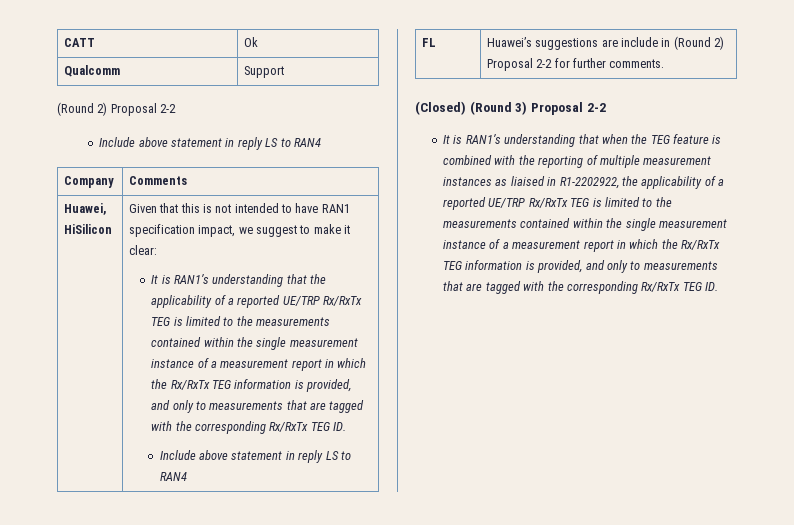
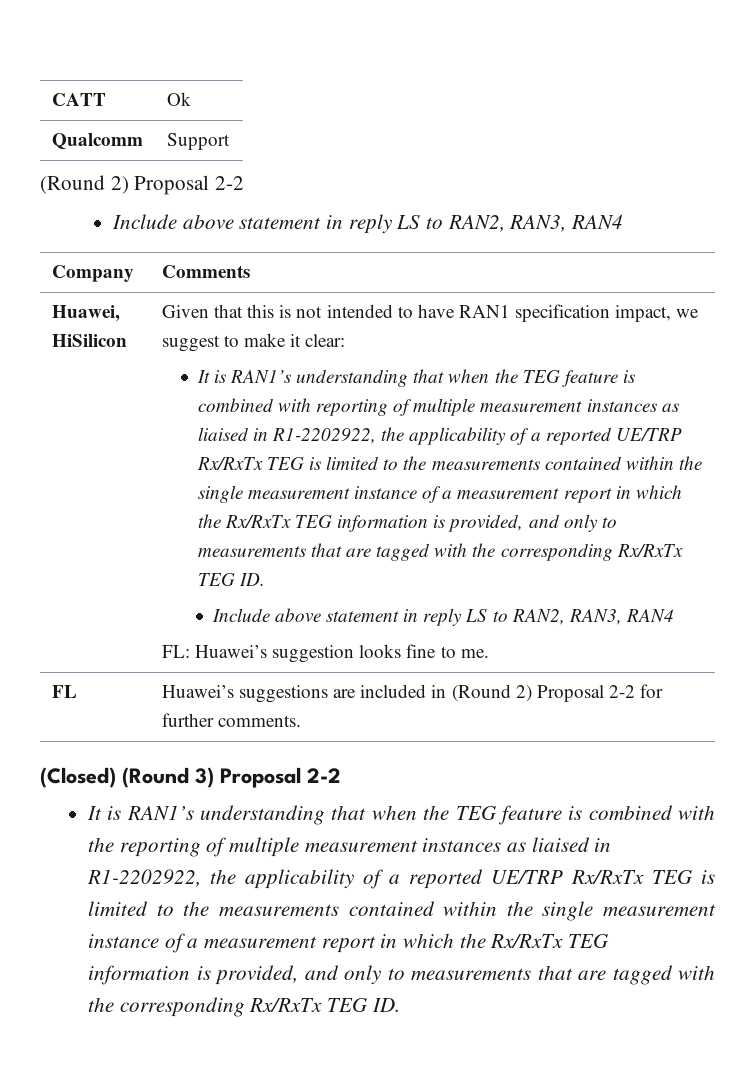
  Qualcomm | Support
  (Round 2) Proposal 2-2
- Include above statement in reply LS to RAN4
+ Include above statement in reply LS to RAN2, RAN3, RAN4
- It is RAN1’s understanding that the applicability of a reported UE/TRP Rx/RxTx TEG is limited to the measurements contained within the single measurement instance of a measurement report in which the Rx/RxTx TEG information is provided, and only to measurements that are tagged with the corresponding Rx/RxTx TEG ID.
- Include above statement in reply LS to RAN4
+ It is RAN1’s understanding that when the TEG feature is combined with reporting of multiple measurement instances as liaised in R1-2202922, the applicability of a reported UE/TRP Rx/RxTx TEG is limited to the measurements contained within the single measurement instance of a measurement report in which the Rx/RxTx TEG information is provided, and only to measurements that are tagged with the corresponding Rx/RxTx TEG ID.
+ Include above statement in reply LS to RAN2, RAN3, RAN4
+ FL: Huawei’s suggestion looks fine to me.
- FL | Huawei’s suggestions are include in (Round 2) Proposal 2-2 for further comments.
+ FL | Huawei’s suggestions are included in (Round 2) Proposal 2-2 for further comments.

